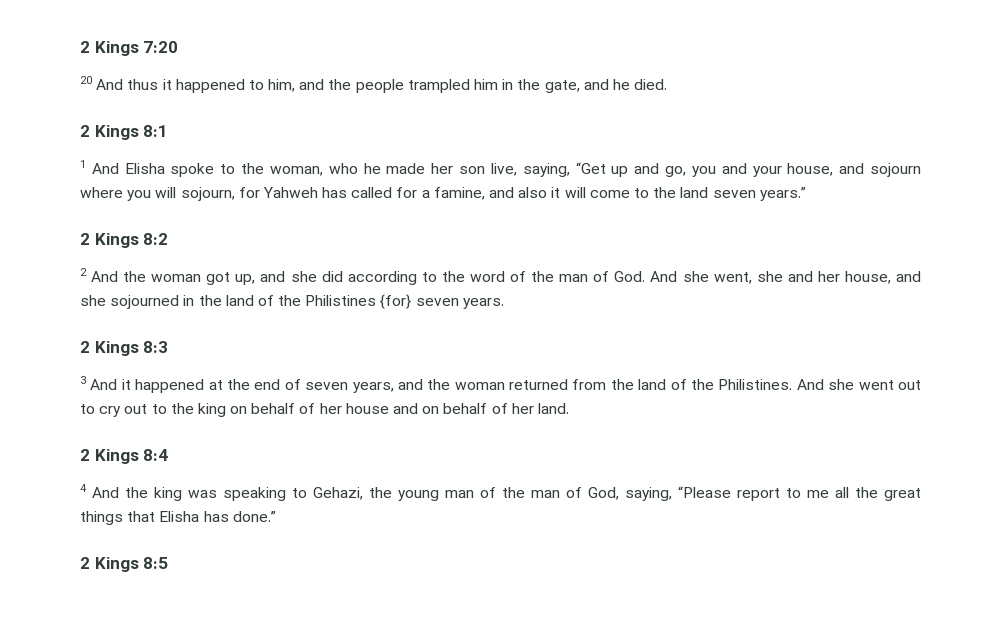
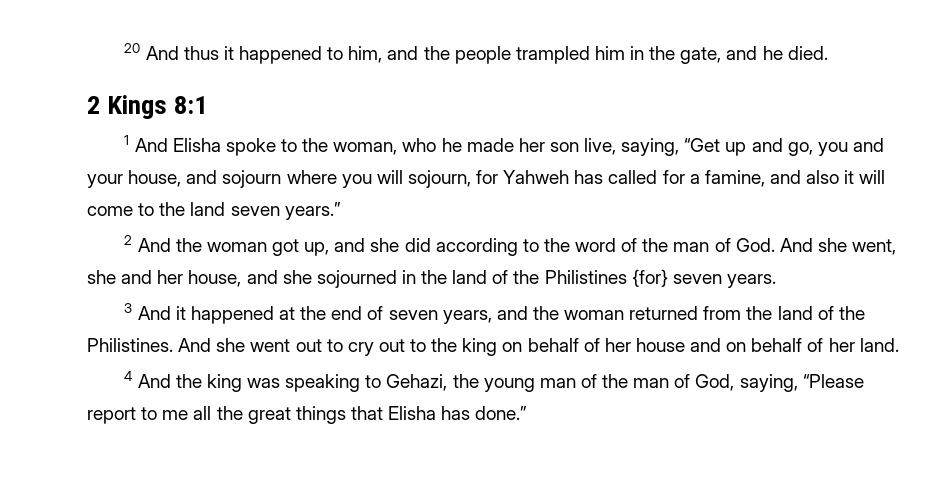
- 2 Kings 7:20
- 2 Kings 8:2
- 2 Kings 8:3
- 2 Kings 8:4
- 2 Kings 8:5

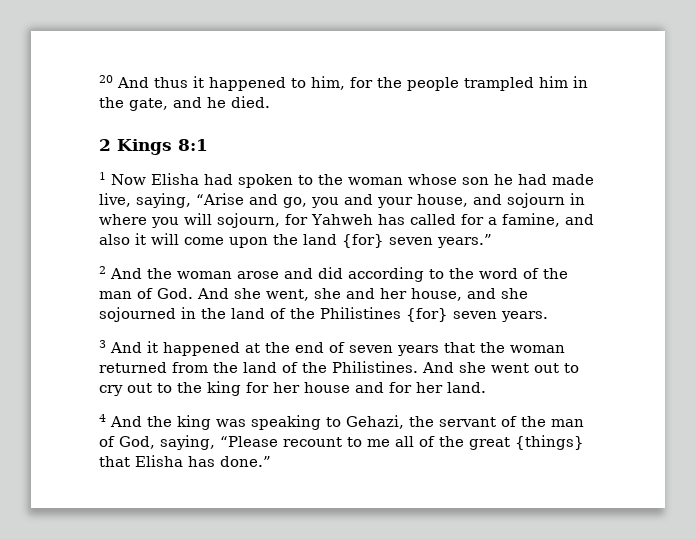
- 20 And thus it happened to him, and the people trampled him in the gate, and he died.
+ 20 And thus it happened to him, for the people trampled him in the gate, and he died.
- 1 And Elisha spoke to the woman, who he made her son live, saying, “Get up and go, you and your house, and sojourn where you will sojourn, for Yahweh has called for a famine, and also it will come to the land seven years.”
+ 1 Now Elisha had spoken to the woman whose son he had made live, saying, “Arise and go, you and your house, and sojourn in where you will sojourn, for Yahweh has called for a famine, and also it will come upon the land {for} seven years.”
- 2 And the woman got up, and she did according to the word of the man of God. And she went, she and her house, and she sojourned in the land of the Philistines {for} seven years.
+ 2 And the woman arose and did according to the word of the man of God. And she went, she and her house, and she sojourned in the land of the Philistines {for} seven years.
- 3 And it happened at the end of seven years, and the woman returned from the land of the Philistines.
+ 3 And it happened at the end of seven years that the woman returned from the land of the Philistines.
- And she went out to cry out to the king on behalf of her house and on behalf of her land.
+ And she went out to cry out to the king for her house and for her land.
- 4 And the king was speaking to Gehazi, the young man of the man of God, saying, “Please report to me all the great things that Elisha has done.”
+ 4 And the king was speaking to Gehazi, the servant of the man of God, saying, “Please recount to me all of the great {things} that Elisha has done.”

